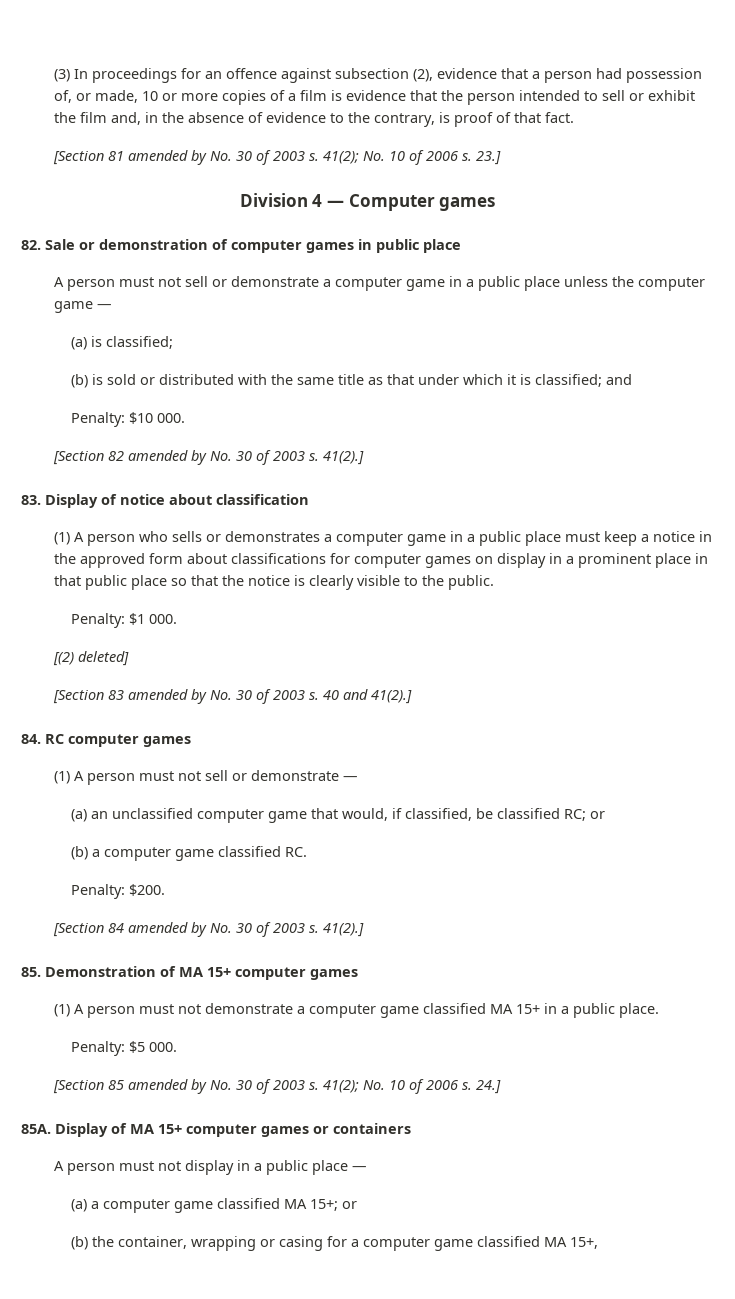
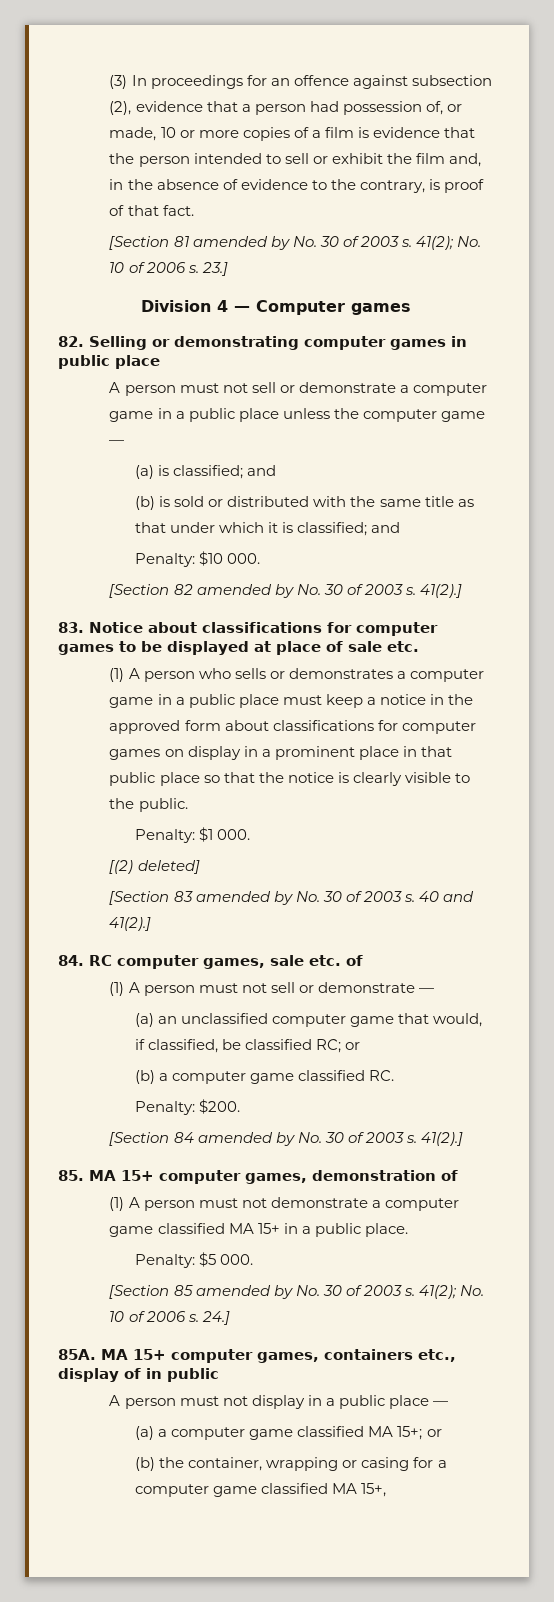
- 82. Sale or demonstration of computer games in public place
+ 82. Selling or demonstrating computer games in public place
- (a) is classified;
+ (a) is classified; and
- 83. Display of notice about classification
+ 83. Notice about classifications for computer games to be displayed at place of sale etc.
- 84. RC computer games
+ 84. RC computer games, sale etc. of
- 85. Demonstration of MA 15+ computer games
+ 85. MA 15+ computer games, demonstration of
- Display of MA 15+ computer games or containers
+ MA 15+ computer games, containers etc., display of in public

